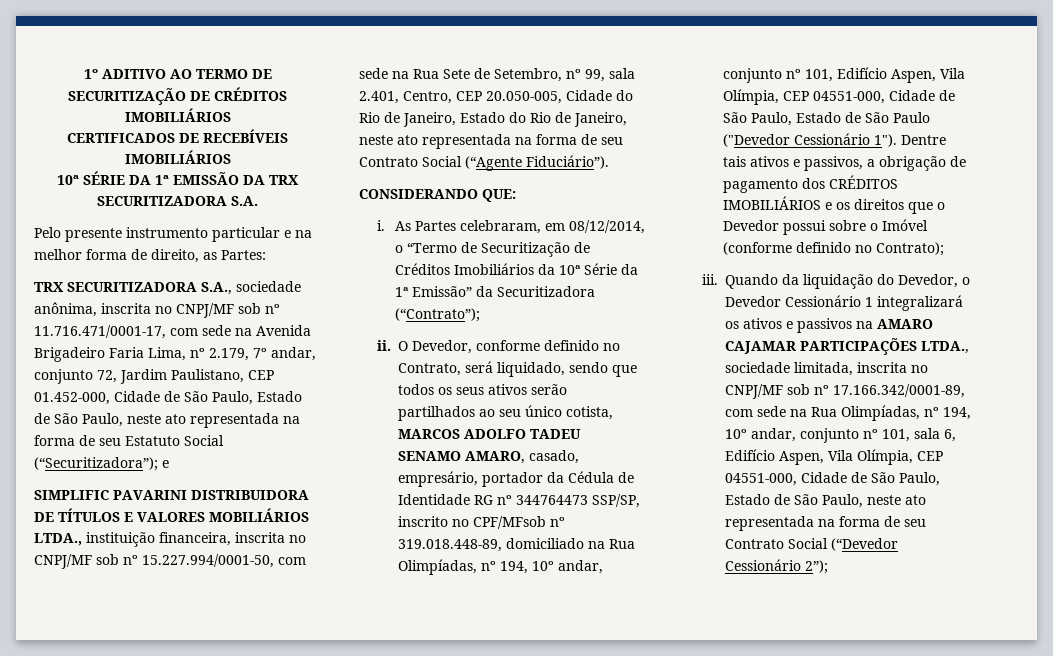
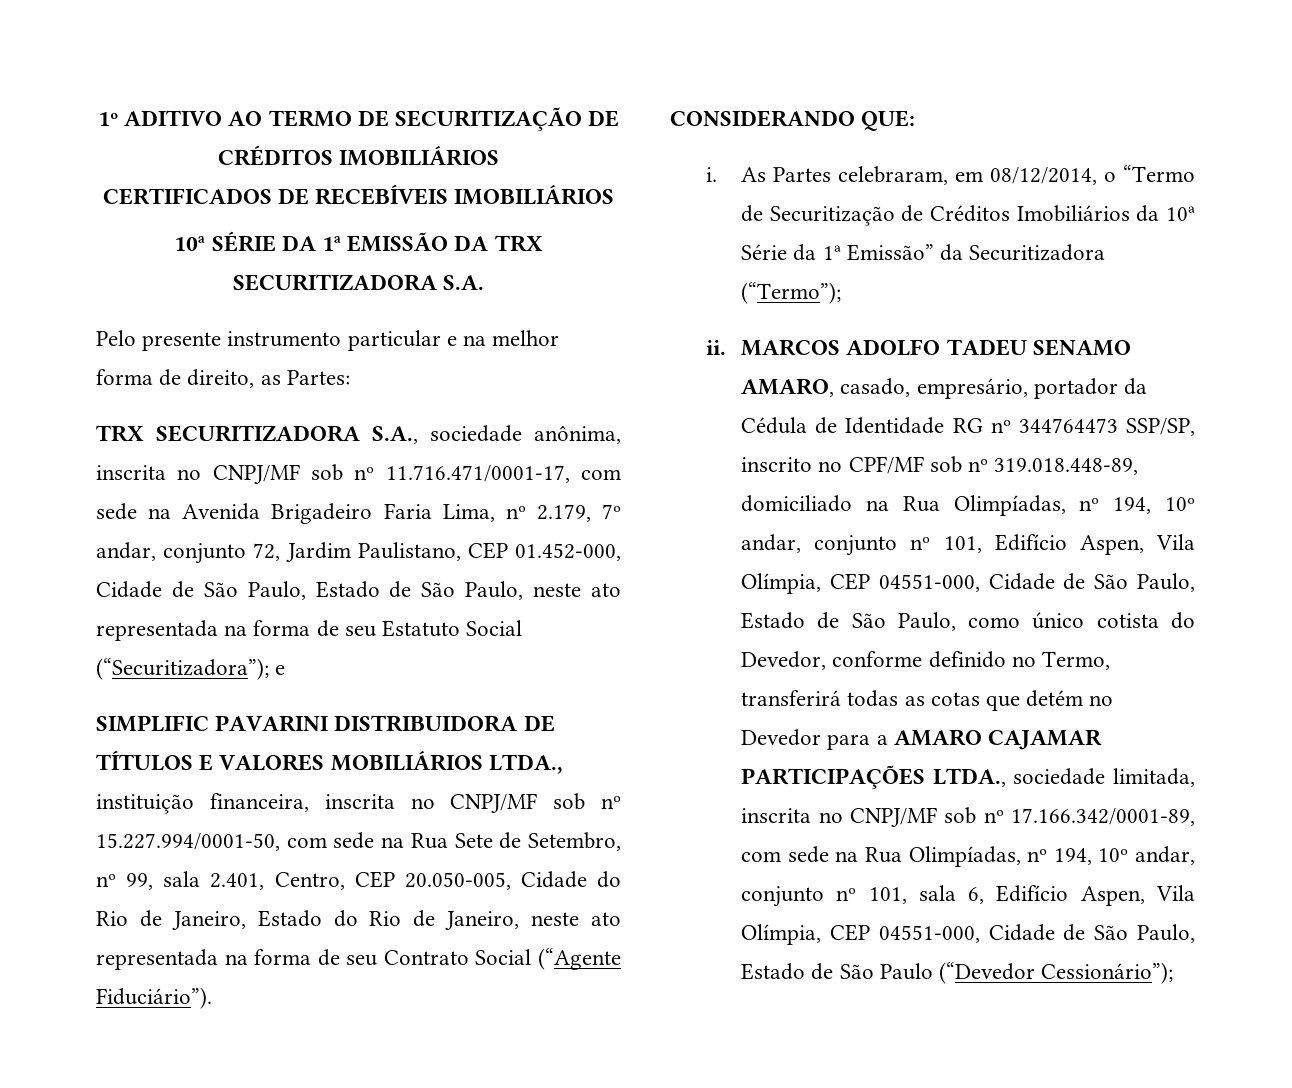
- As Partes celebraram, em 08/12/2014, o “Termo de Securitização de Créditos Imobiliários da 10ª Série da 1ª Emissão” da Securitizadora (“Contrato”);
+ As Partes celebraram, em 08/12/2014, o “Termo de Securitização de Créditos Imobiliários da 10ª Série da 1ª Emissão” da Securitizadora (“Termo”);
- O Devedor, conforme definido no Contrato, será liquidado, sendo que todos os seus ativos serão partilhados ao seu único cotista, MARCOS ADOLFO TADEU SENAMO AMARO, casado, empresário, portador da Cédula de Identidade RG nº 344764473 SSP/SP, inscrito no CPF/MFsob nº 319.018.448-89, domiciliado na Rua Olimpíadas, nº 194, 10º andar, conjunto nº 101, Edifício Aspen, Vila Olímpia, CEP 04551-000, Cidade de São Paulo, Estado de São Paulo ("Devedor Cessionário 1"). Dentre tais ativos e passivos, a obrigação de pagamento dos CRÉDITOS IMOBILIÁRIOS e os direitos que o Devedor possui sobre o Imóvel (conforme definido no Contrato);
- iii. Quando da liquidação do Devedor, o Devedor Cessionário 1 integralizará os ativos e passivos na AMARO CAJAMAR PARTICIPAÇÕES LTDA., sociedade limitada, inscrita no CNPJ/MF sob nº 17.166.342/0001-89, com sede na Rua Olimpíadas, nº 194, 10º andar, conjunto nº 101, sala 6, Edifício Aspen, Vila Olímpia, CEP 04551-000, Cidade de São Paulo, Estado de São Paulo, neste ato representada na forma de seu Contrato Social (“Devedor Cessionário 2”);
+ MARCOS ADOLFO TADEU SENAMO AMARO, casado, empresário, portador da Cédula de Identidade RG nº 344764473 SSP/SP, inscrito no CPF/MF sob nº 319.018.448-89, domiciliado na Rua Olimpíadas, nº 194, 10º andar, conjunto nº 101, Edifício Aspen, Vila Olímpia, CEP 04551-000, Cidade de São Paulo, Estado de São Paulo, como único cotista do Devedor, conforme definido no Termo, transferirá todas as cotas que detém no Devedor para a AMARO CAJAMAR PARTICIPAÇÕES LTDA., sociedade limitada, inscrita no CNPJ/MF sob nº 17.166.342/0001-89, com sede na Rua Olimpíadas, nº 194, 10º andar, conjunto nº 101, sala 6, Edifício Aspen, Vila Olímpia, CEP 04551-000, Cidade de São Paulo, Estado de São Paulo (“Devedor Cessionário”);

